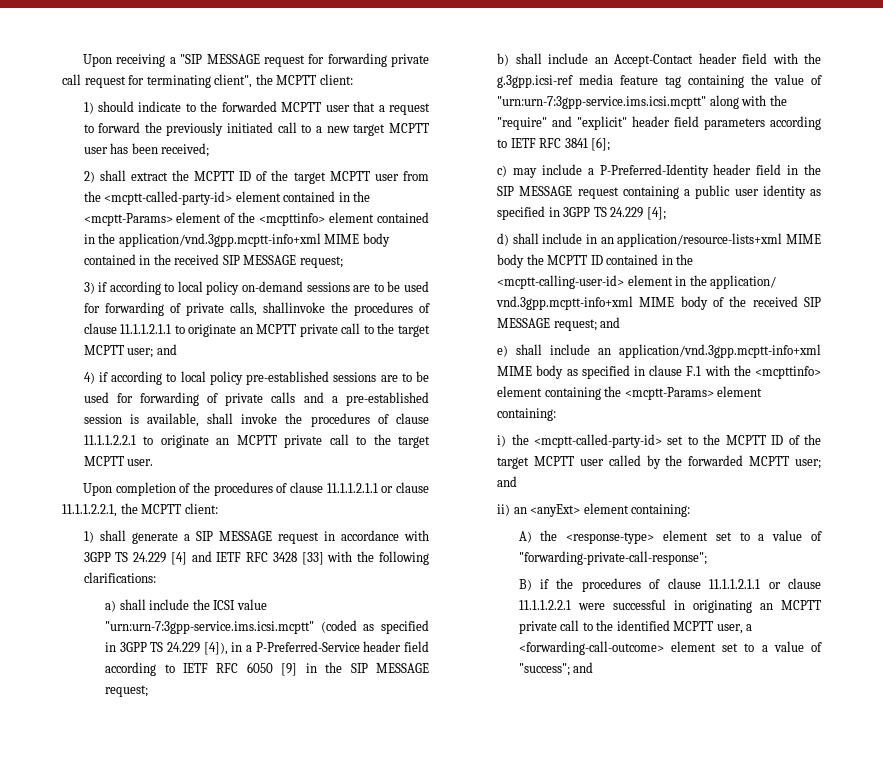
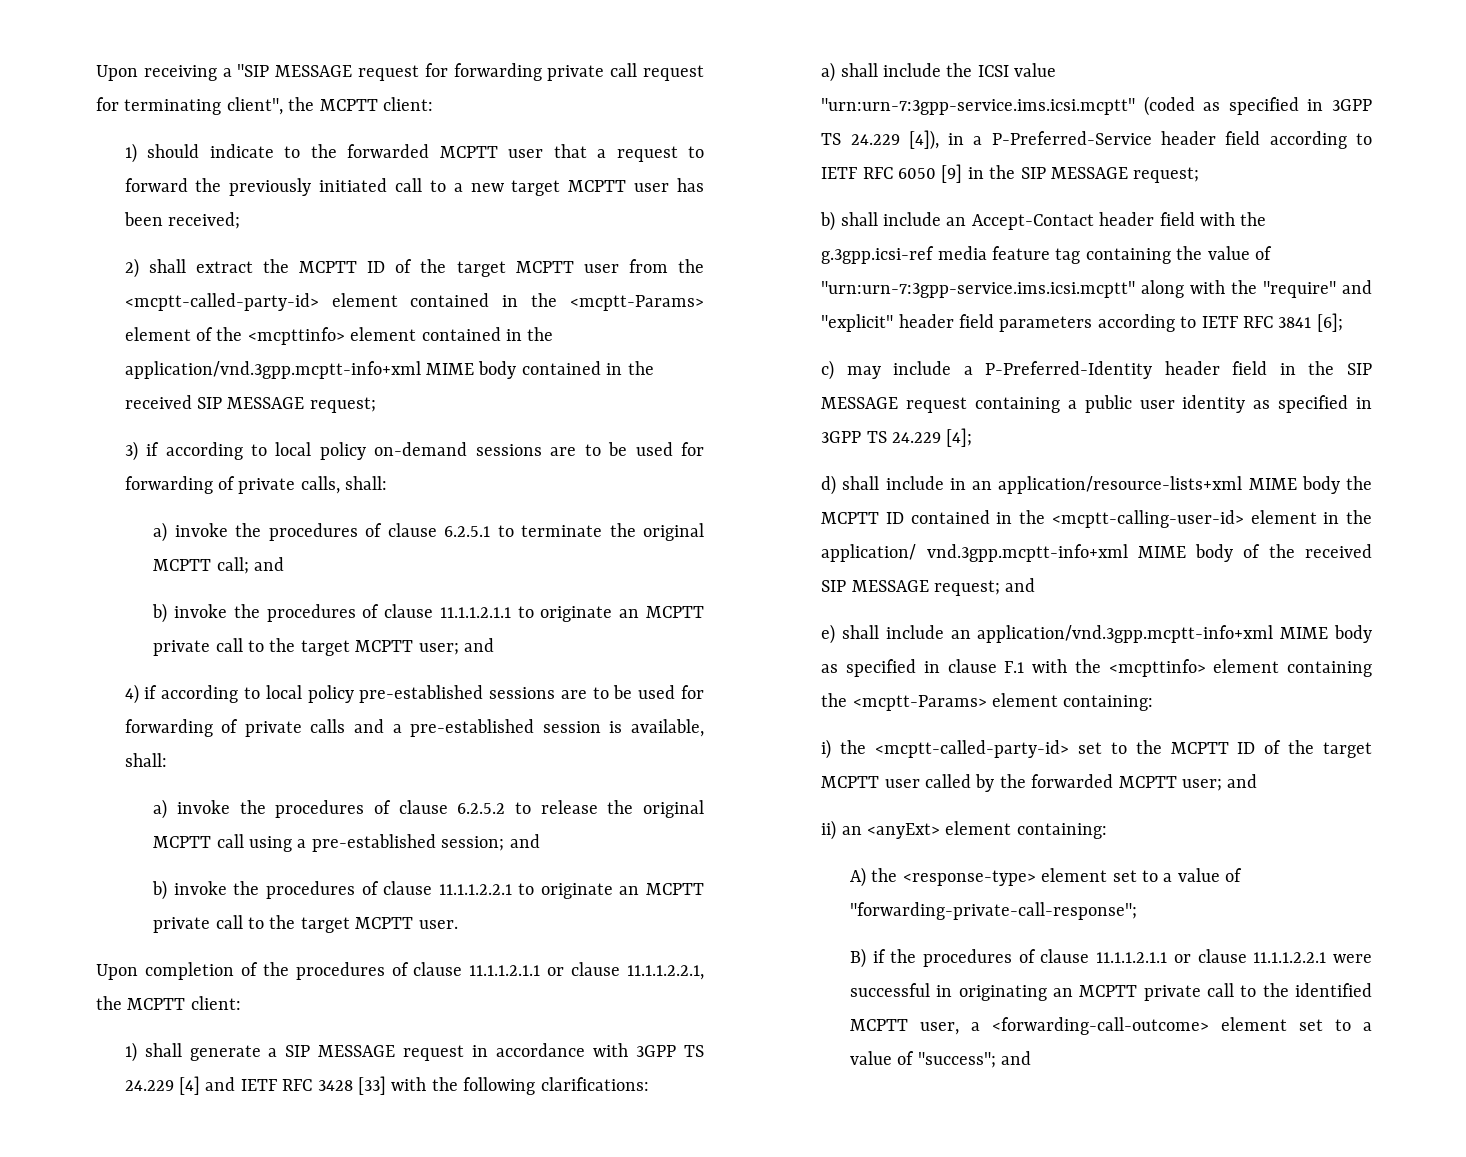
- 3) if according to local policy on-demand sessions are to be used for forwarding of private calls, shallinvoke the procedures of clause 11.1.1.2.1.1 to originate an MCPTT private call to the target MCPTT user; and
+ 3) if according to local policy on-demand sessions are to be used for forwarding of private calls, shall:
+ a) invoke the procedures of clause 6.2.5.1 to terminate the original MCPTT call; and
+ b) invoke the procedures of clause 11.1.1.2.1.1 to originate an MCPTT private call to the target MCPTT user; and
- 4) if according to local policy pre-established sessions are to be used for forwarding of private calls and a pre-established session is available, shall invoke the procedures of clause 11.1.1.2.2.1 to originate an MCPTT private call to the target MCPTT user.
+ 4) if according to local policy pre-established sessions are to be used for forwarding of private calls and a pre-established session is available, shall:
+ a) invoke the procedures of clause 6.2.5.2 to release the original MCPTT call using a pre-established session; and
+ b) invoke the procedures of clause 11.1.1.2.2.1 to originate an MCPTT private call to the target MCPTT user.

